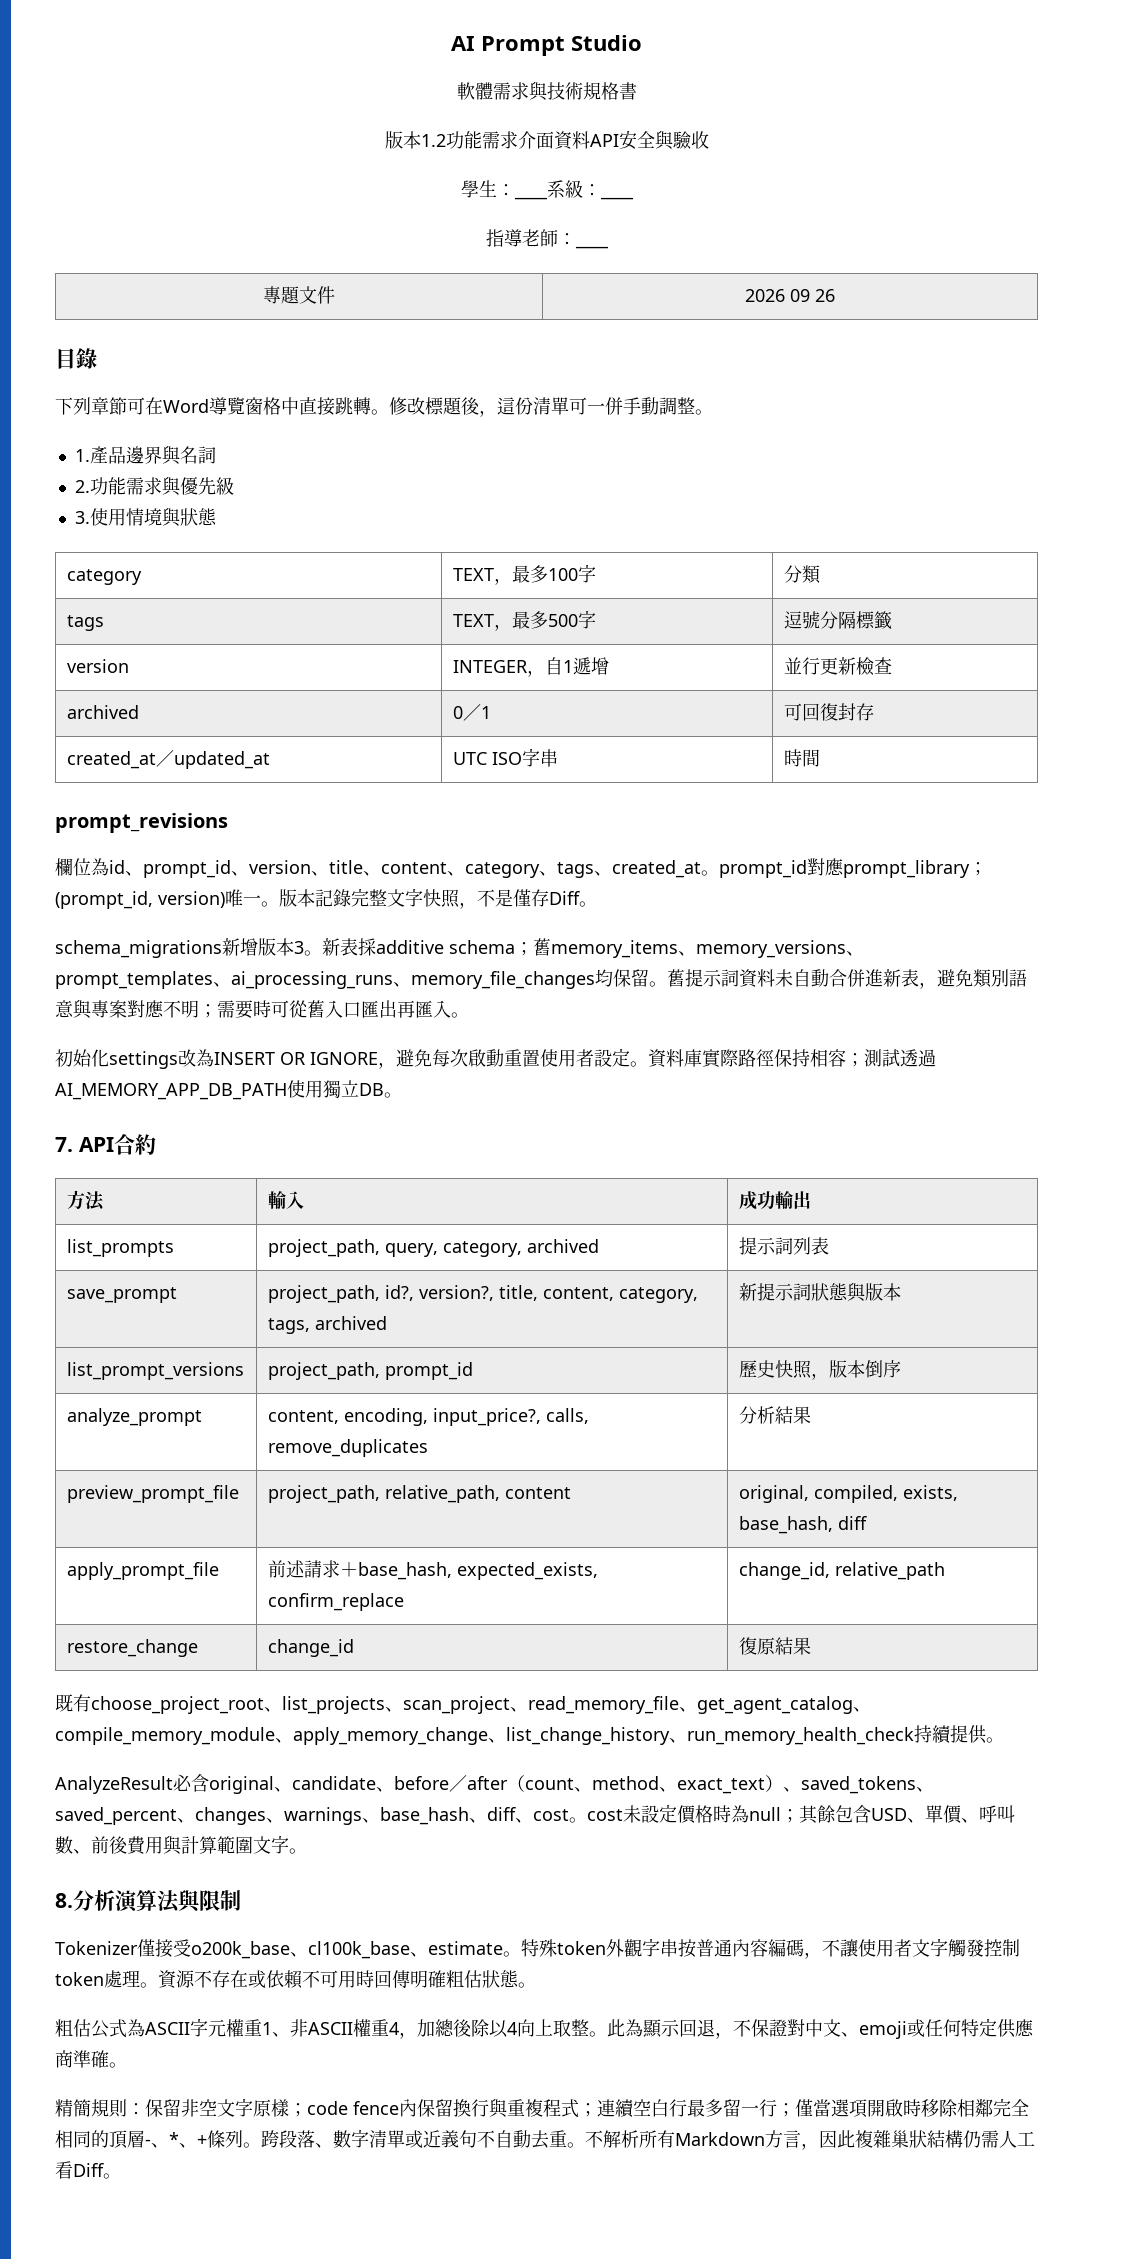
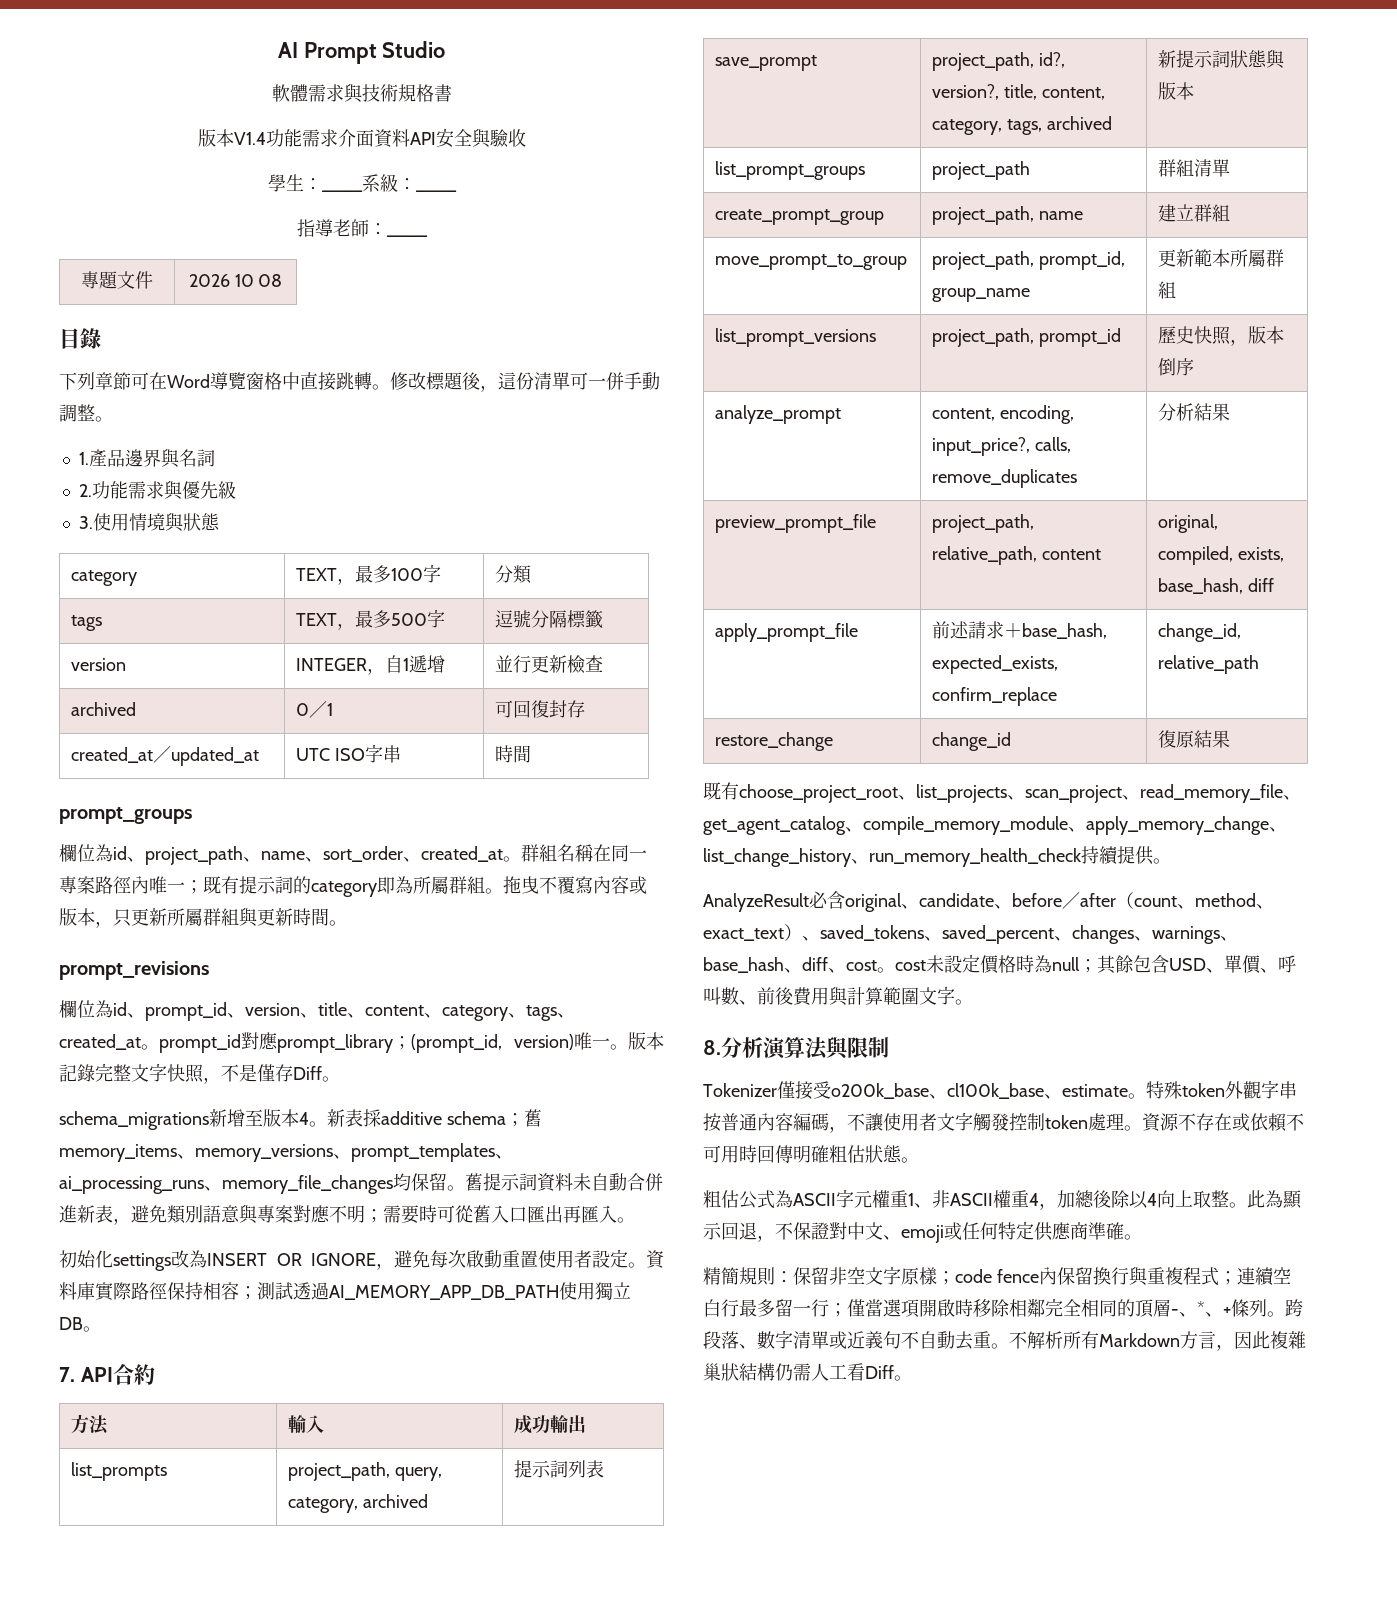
- 版本1.2功能需求介面資料API安全與驗收
+ 版本V1.4功能需求介面資料API安全與驗收
- 專題文件 | 2026 09 26
+ 專題文件 | 2026 10 08
+ prompt_groups
+ 欄位為id、project_path、name、sort_order、created_at。群組名稱在同一專案路徑內唯一；既有提示詞的category即為所屬群組。拖曳不覆寫內容或版本，只更新所屬群組與更新時間。
- schema_migrations新增版本3。
+ schema_migrations新增至版本4。
+ list_prompt_groups | project_path | 群組清單
+ create_prompt_group | project_path, name | 建立群組
+ move_prompt_to_group | project_path, prompt_id, group_name | 更新範本所屬群組

